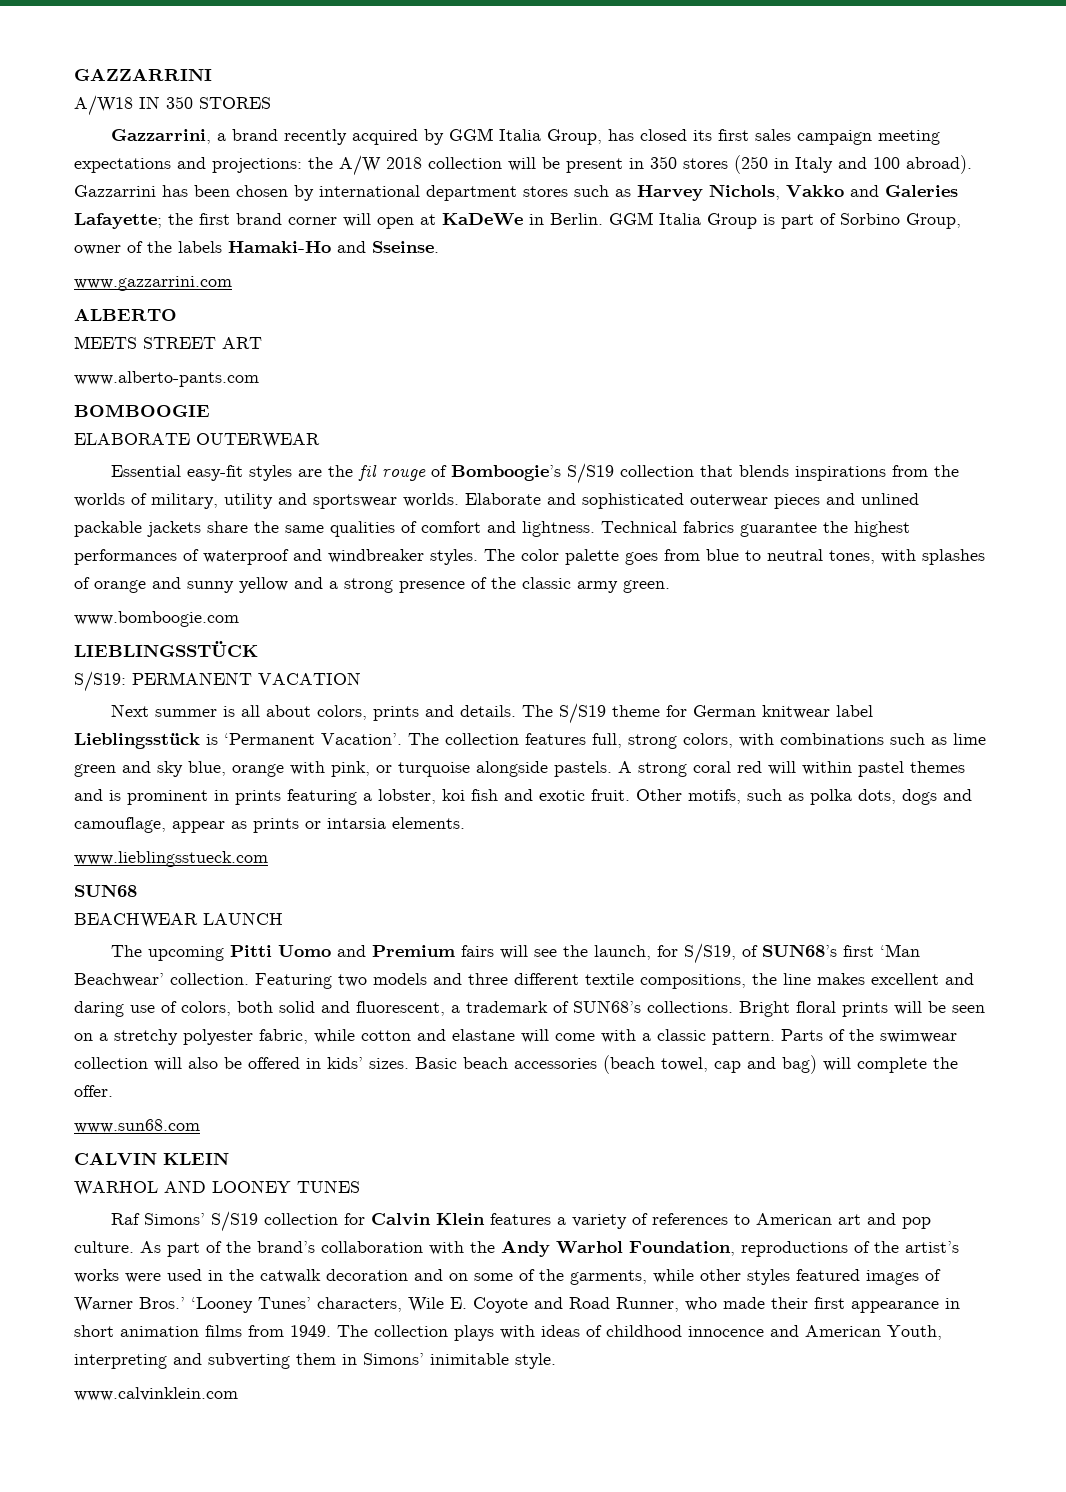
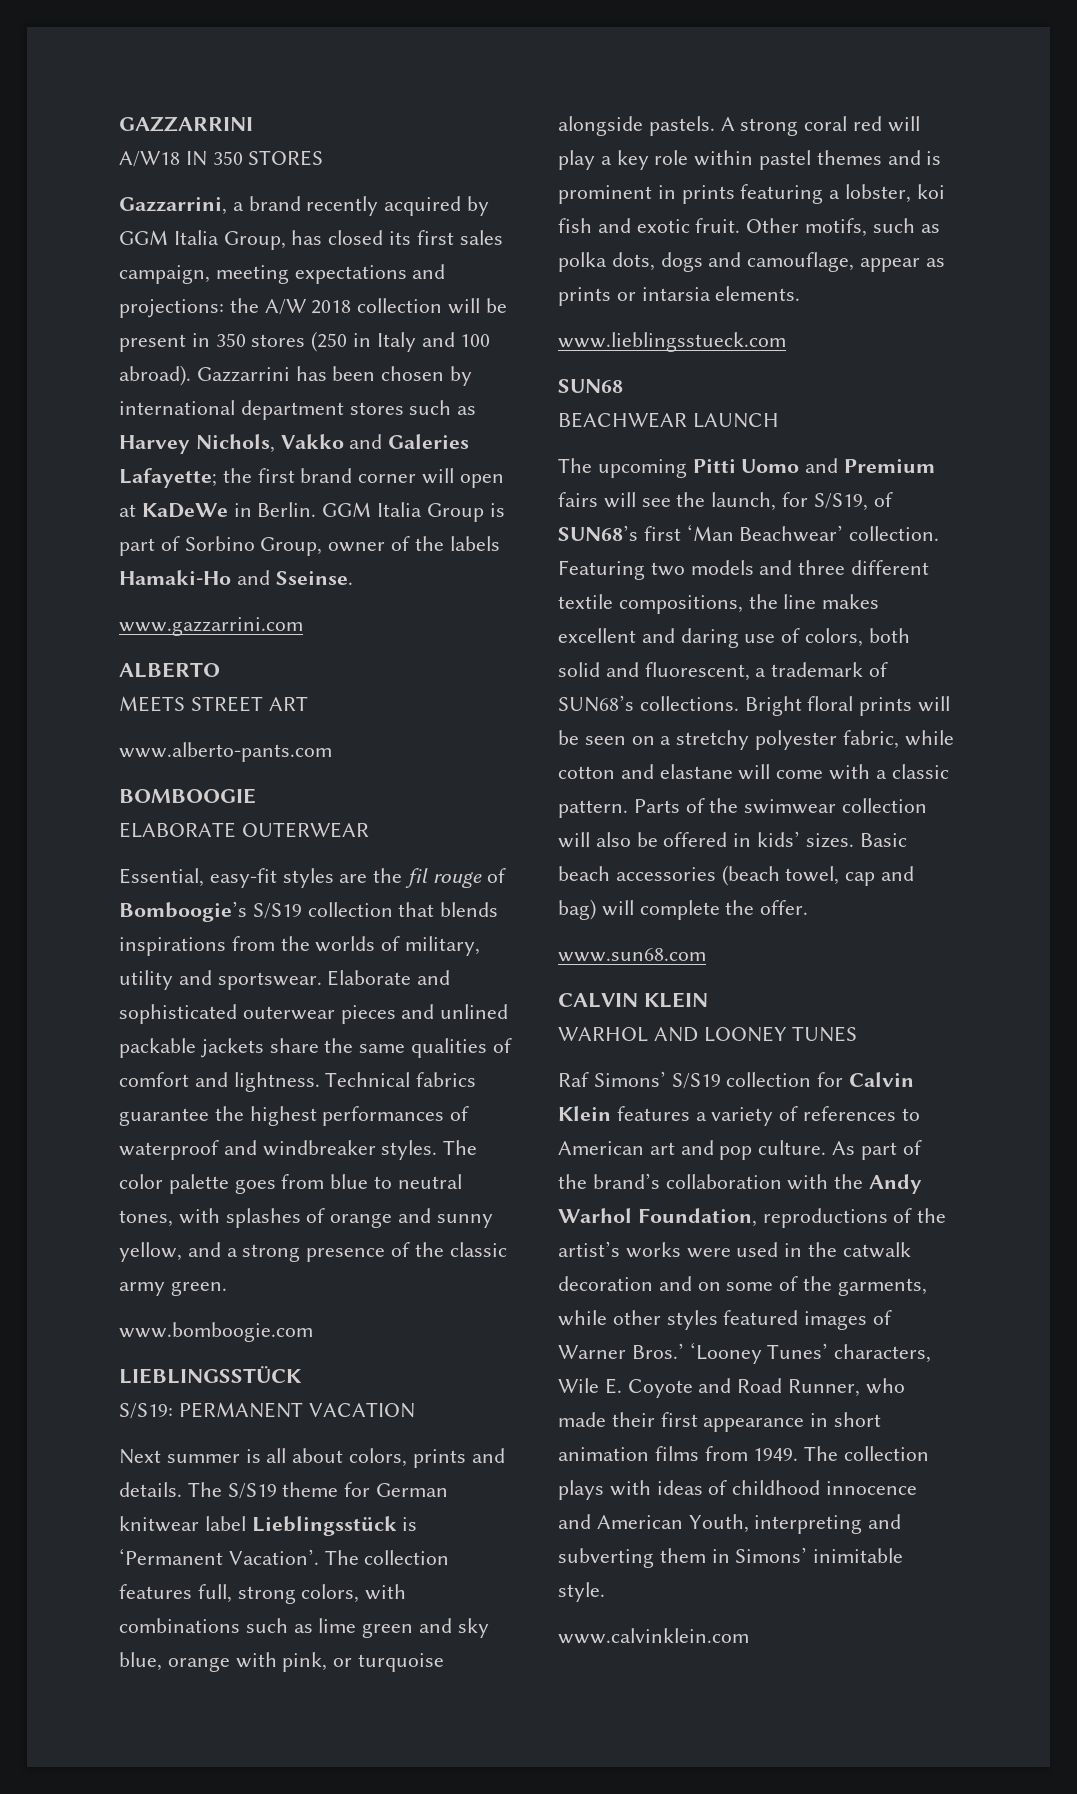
- Gazzarrini, a brand recently acquired by GGM Italia Group, has closed its first sales campaign meeting expectations and projections: the A/W 2018 collection will be present in 350 stores (250 in Italy and 100 abroad).
+ Gazzarrini, a brand recently acquired by GGM Italia Group, has closed its first sales campaign, meeting expectations and projections: the A/W 2018 collection will be present in 350 stores (250 in Italy and 100 abroad).
- Essential easy-fit styles are the fil rouge of Bomboogie’s S/S19 collection that blends inspirations from the worlds of military, utility and sportswear worlds.
+ Essential, easy-fit styles are the fil rouge of Bomboogie’s S/S19 collection that blends inspirations from the worlds of military, utility and sportswear.
- The color palette goes from blue to neutral tones, with splashes of orange and sunny yellow and a strong presence of the classic army green.
+ The color palette goes from blue to neutral tones, with splashes of orange and sunny yellow, and a strong presence of the classic army green.
- A strong coral red will within pastel themes and is prominent in prints featuring a lobster, koi fish and exotic fruit.
+ A strong coral red will play a key role within pastel themes and is prominent in prints featuring a lobster, koi fish and exotic fruit.

